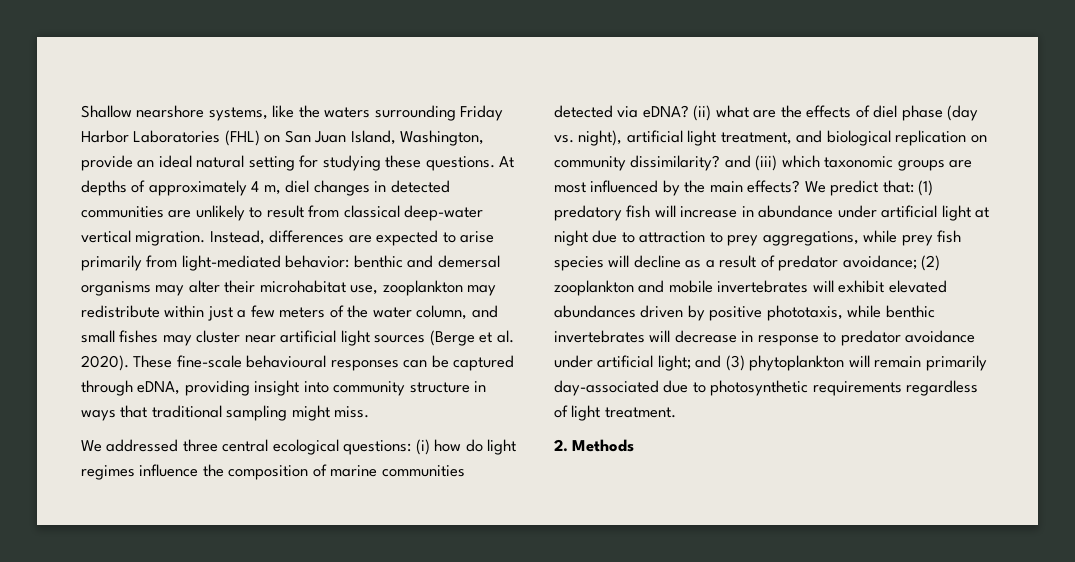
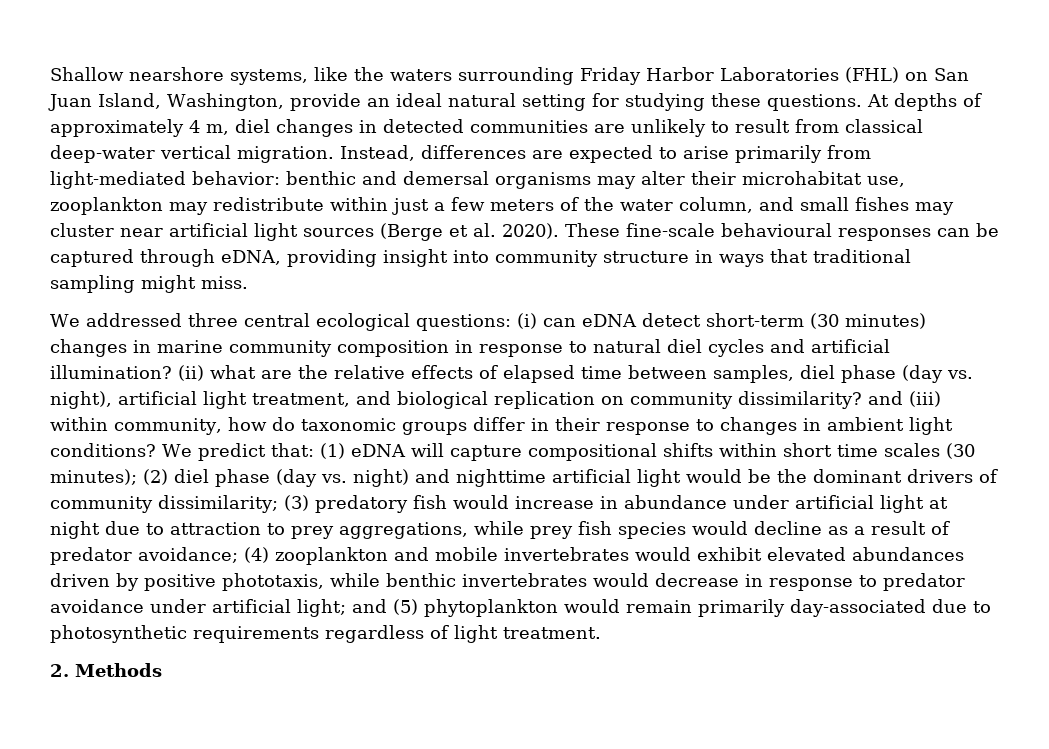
- We addressed three central ecological questions: (i) how do light regimes influence the composition of marine communities detected via eDNA?
+ We addressed three central ecological questions: (i) can eDNA detect short-term (30 minutes) changes in marine community composition in response to natural diel cycles and artificial illumination?
- (ii) what are the effects of diel phase (day vs. night), artificial light treatment, and biological replication on community dissimilarity? and (iii) which taxonomic groups are most influenced by the main effects? We predict that: (1) predatory fish will increase in abundance under artificial light at night due to attraction to prey aggregations, while prey fish species will decline as a result of predator avoidance;
+ (ii) what are the relative effects of elapsed time between samples, diel phase (day vs. night), artificial light treatment, and biological replication on community dissimilarity? and (iii) within community, how do taxonomic groups differ in their response to changes in ambient light conditions? We predict that: (1) eDNA will capture compositional shifts within short time scales (30 minutes); (2) diel phase (day vs. night) and nighttime artificial light would be the dominant drivers of community dissimilarity; (3) predatory fish would increase in abundance under artificial light at night due to attraction to prey aggregations, while prey fish species would decline as a result of predator avoidance;
- (2) zooplankton and mobile invertebrates will exhibit elevated abundances driven by positive phototaxis, while benthic invertebrates will decrease in response to predator avoidance under artificial light;
+ (4) zooplankton and mobile invertebrates would exhibit elevated abundances driven by positive phototaxis, while benthic invertebrates would decrease in response to predator avoidance under artificial light;
- and (3) phytoplankton will remain primarily day-associated due to photosynthetic requirements regardless of light treatment.
+ and (5) phytoplankton would remain primarily day-associated due to photosynthetic requirements regardless of light treatment.

